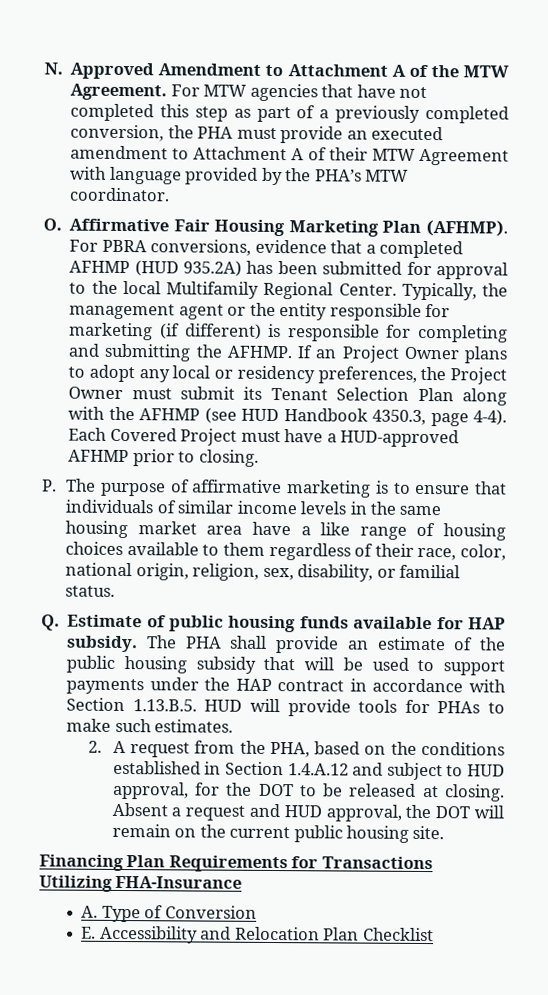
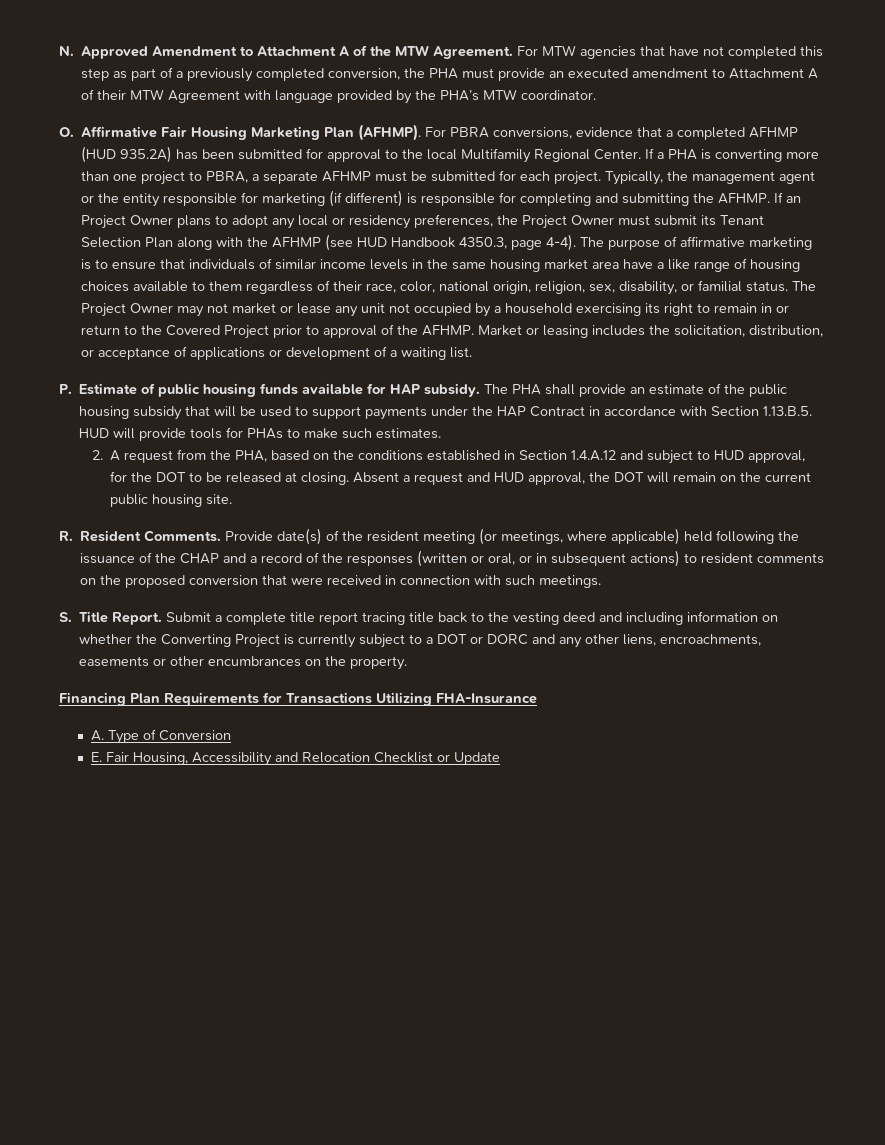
+ If a PHA is converting more than one project to PBRA, a separate AFHMP must be submitted for each project.
- Each Covered Project must have a HUD-approved AFHMP prior to closing.
- P. The purpose of affirmative marketing is to ensure that individuals of similar income levels in the same housing market area have a like range of housing choices available to them regardless of their race, color, national origin, religion, sex, disability, or familial status.
- Q. Estimate of public housing funds available for HAP subsidy.
+ The purpose of affirmative marketing is to ensure that individuals of similar income levels in the same housing market area have a like range of housing choices available to them regardless of their race, color, national origin, religion, sex, disability, or familial status. The Project Owner may not market or lease any unit not occupied by a household exercising its right to remain in or return to the Covered Project prior to approval of the AFHMP. Market or leasing includes the solicitation, distribution, or acceptance of applications or development of a waiting list.
+ P. Estimate of public housing funds available for HAP subsidy.
- The PHA shall provide an estimate of the public housing subsidy that will be used to support payments under the HAP contract in accordance with Section 1.13.B.5. HUD will provide tools for PHAs to make such estimates.
+ The PHA shall provide an estimate of the public housing subsidy that will be used to support payments under the HAP Contract in accordance with Section 1.13.B.5. HUD will provide tools for PHAs to make such estimates.
+ R. Resident Comments. Provide date(s) of the resident meeting (or meetings, where applicable) held following the issuance of the CHAP and a record of the responses (written or oral, or in subsequent actions) to resident comments on the proposed conversion that were received in connection with such meetings.
+ S. Title Report. Submit a complete title report tracing title back to the vesting deed and including information on whether the Converting Project is currently subject to a DOT or DORC and any other liens, encroachments, easements or other encumbrances on the property.
- E. Accessibility and Relocation Plan Checklist
+ E. Fair Housing, Accessibility and Relocation Checklist or Update

